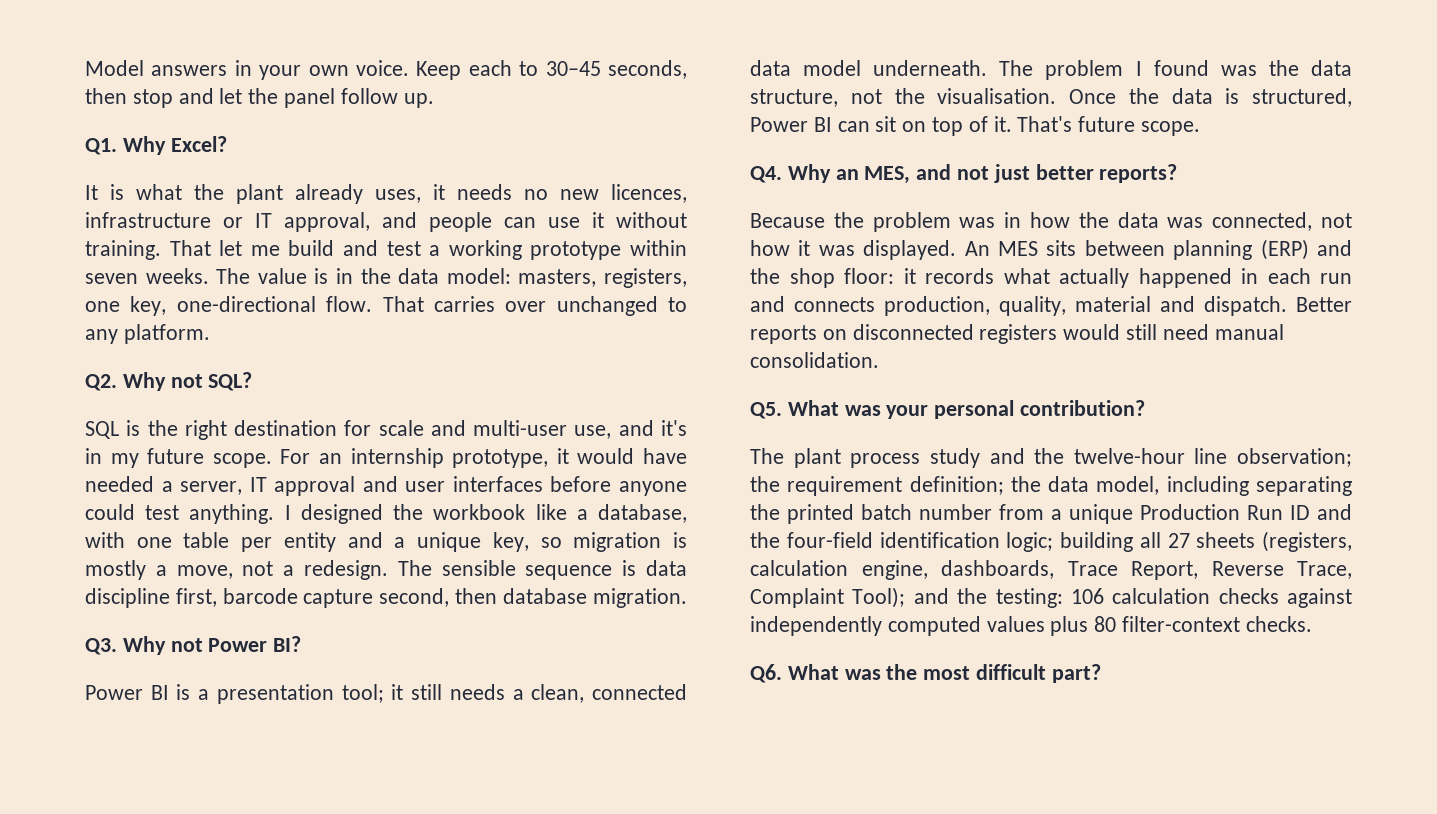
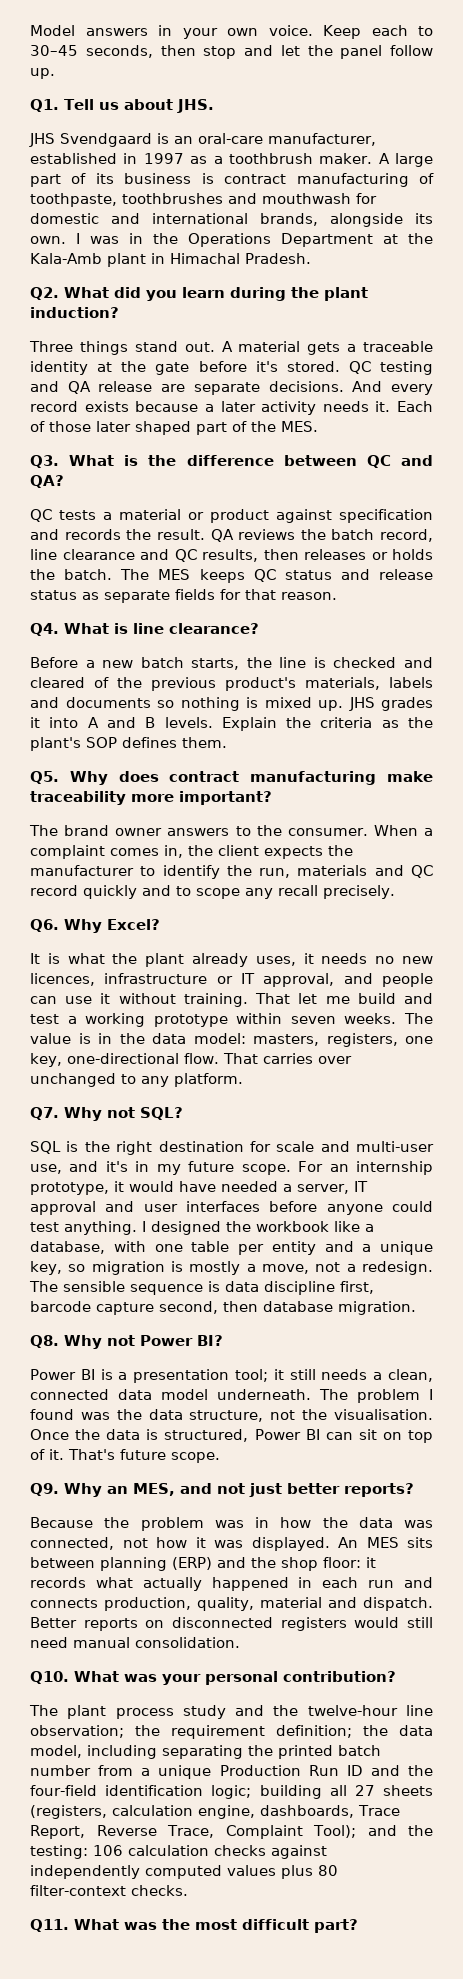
- Q1. Why Excel?
+ Q1. Tell us about JHS.
+ JHS Svendgaard is an oral-care manufacturer, established in 1997 as a toothbrush maker. A large part of its business is contract manufacturing of toothpaste, toothbrushes and mouthwash for domestic and international brands, alongside its own. I was in the Operations Department at the Kala-Amb plant in Himachal Pradesh.
+ Q2. What did you learn during the plant induction?
+ Three things stand out. A material gets a traceable identity at the gate before it's stored. QC testing and QA release are separate decisions. And every record exists because a later activity needs it. Each of those later shaped part of the MES.
+ Q3. What is the difference between QC and QA?
+ QC tests a material or product against specification and records the result. QA reviews the batch record, line clearance and QC results, then releases or holds the batch. The MES keeps QC status and release status as separate fields for that reason.
+ Q4. What is line clearance?
+ Before a new batch starts, the line is checked and cleared of the previous product's materials, labels and documents so nothing is mixed up. JHS grades it into A and B levels. Explain the criteria as the plant's SOP defines them.
+ Q5. Why does contract manufacturing make traceability more important?
+ The brand owner answers to the consumer. When a complaint comes in, the client expects the manufacturer to identify the run, materials and QC record quickly and to scope any recall precisely.
+ Q6. Why Excel?
- Q2. Why not SQL?
+ Q7. Why not SQL?
- Q3. Why not Power BI?
+ Q8. Why not Power BI?
- Q4. Why an MES, and not just better reports?
+ Q9. Why an MES, and not just better reports?
- Q5. What was your personal contribution?
+ Q10. What was your personal contribution?
- Q6. What was the most difficult part?
+ Q11. What was the most difficult part?

